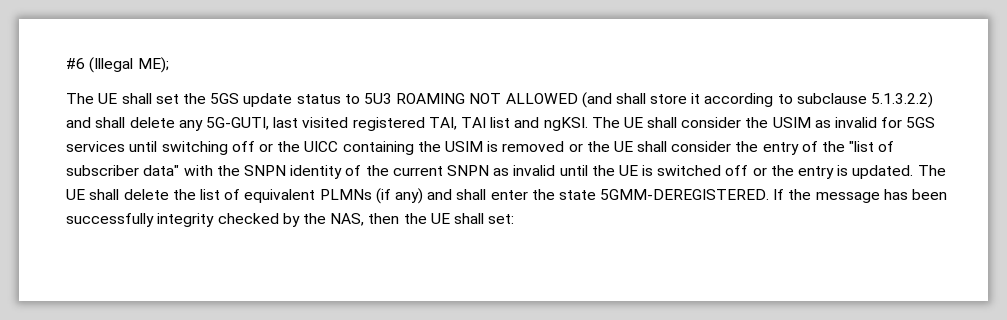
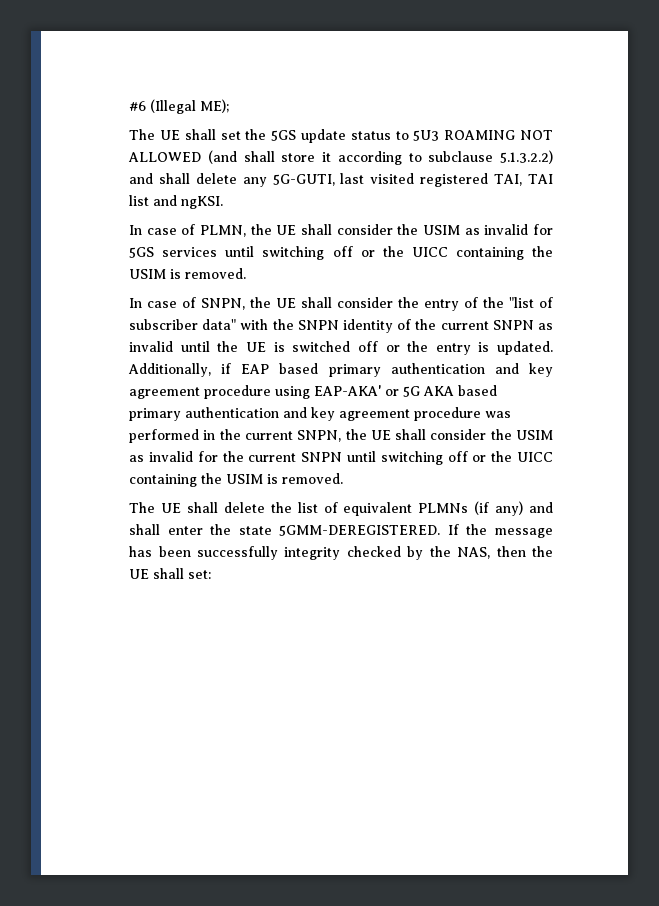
- The UE shall set the 5GS update status to 5U3 ROAMING NOT ALLOWED (and shall store it according to subclause 5.1.3.2.2) and shall delete any 5G-GUTI, last visited registered TAI, TAI list and ngKSI. The UE shall consider the USIM as invalid for 5GS services until switching off or the UICC containing the USIM is removed or the UE shall consider the entry of the "list of subscriber data" with the SNPN identity of the current SNPN as invalid until the UE is switched off or the entry is updated. The UE shall delete the list of equivalent PLMNs (if any) and shall enter the state 5GMM-DEREGISTERED.
+ The UE shall set the 5GS update status to 5U3 ROAMING NOT ALLOWED (and shall store it according to subclause 5.1.3.2.2) and shall delete any 5G-GUTI, last visited registered TAI, TAI list and ngKSI.
+ In case of PLMN, the UE shall consider the USIM as invalid for 5GS services until switching off or the UICC containing the USIM is removed.
+ In case of SNPN, the UE shall consider the entry of the "list of subscriber data" with the SNPN identity of the current SNPN as invalid until the UE is switched off or the entry is updated. Additionally, if EAP based primary authentication and key agreement procedure using EAP-AKA' or 5G AKA based primary authentication and key agreement procedure was performed in the current SNPN, the UE shall consider the USIM as invalid for the current SNPN until switching off or the UICC containing the USIM is removed.
+ The UE shall delete the list of equivalent PLMNs (if any) and shall enter the state 5GMM-DEREGISTERED.

